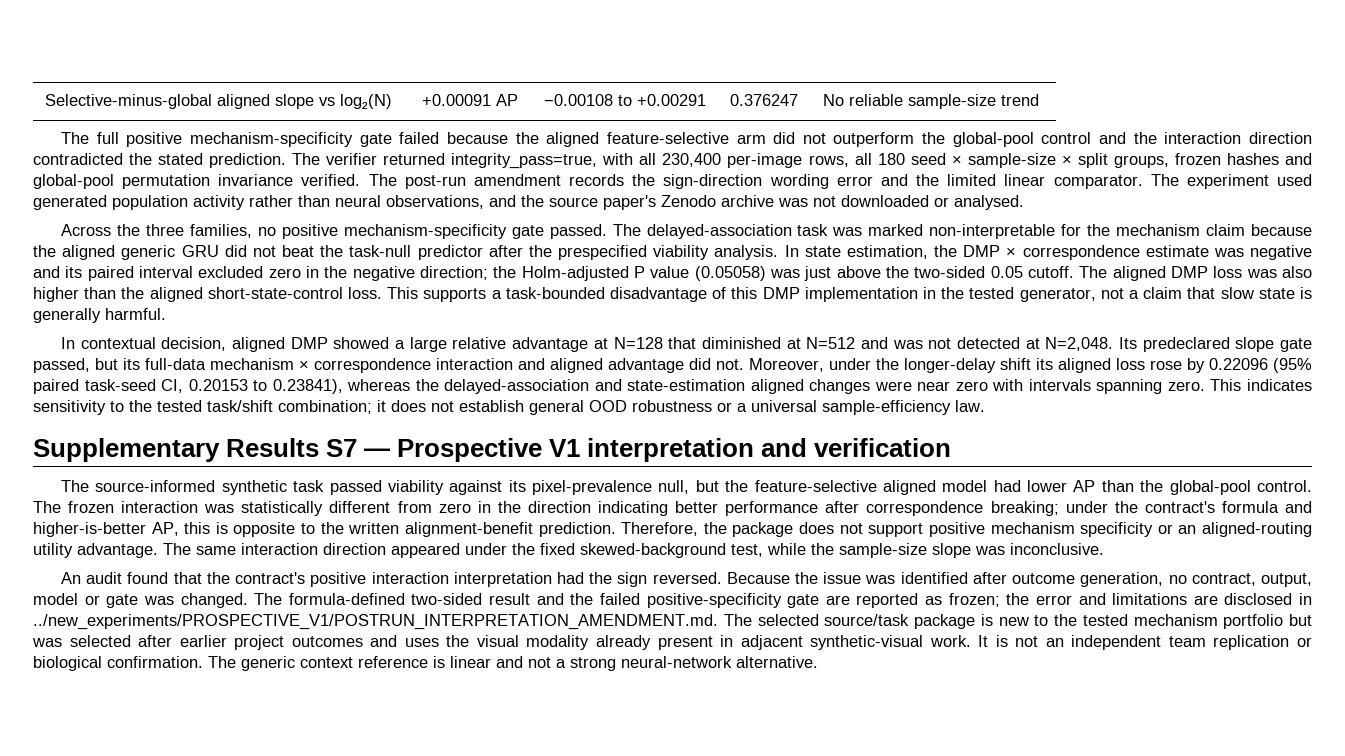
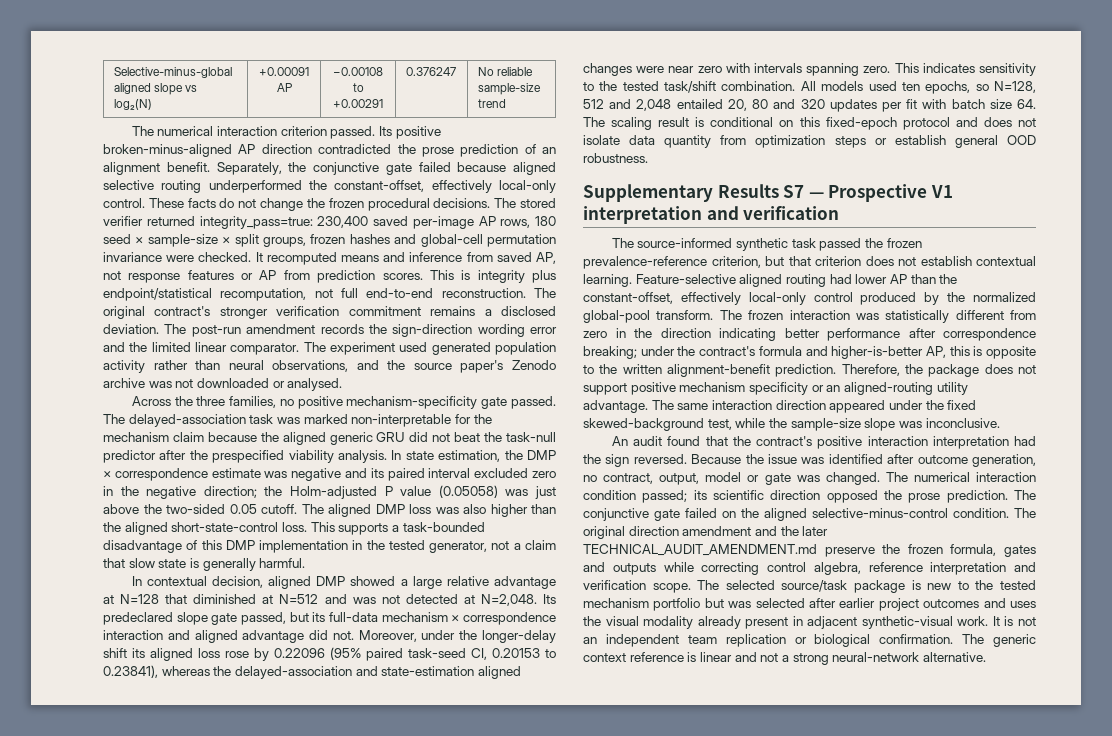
- The full positive mechanism-specificity gate failed because the aligned feature-selective arm did not outperform the global-pool control and the interaction direction contradicted the stated prediction. The verifier returned integrity_pass=true, with all 230,400 per-image rows, all 180 seed × sample-size × split groups, frozen hashes and global-pool permutation invariance verified.
+ The numerical interaction criterion passed. Its positive broken-minus-aligned AP direction contradicted the prose prediction of an alignment benefit. Separately, the conjunctive gate failed because aligned selective routing underperformed the constant-offset, effectively local-only control. These facts do not change the frozen procedural decisions. The stored verifier returned integrity_pass=true: 230,400 saved per-image AP rows, 180 seed × sample-size × split groups, frozen hashes and global-cell permutation invariance were checked. It recomputed means and inference from saved AP, not response features or AP from prediction scores. This is integrity plus endpoint/statistical recomputation, not full end-to-end reconstruction. The original contract's stronger verification commitment remains a disclosed deviation.
- This indicates sensitivity to the tested task/shift combination; it does not establish general OOD robustness or a universal sample-efficiency law.
+ This indicates sensitivity to the tested task/shift combination. All models used ten epochs, so N=128, 512 and 2,048 entailed 20, 80 and 320 updates per fit with batch size 64. The scaling result is conditional on this fixed-epoch protocol and does not isolate data quantity from optimization steps or establish general OOD robustness.
- The source-informed synthetic task passed viability against its pixel-prevalence null, but the feature-selective aligned model had lower AP than the global-pool control.
+ The source-informed synthetic task passed the frozen prevalence-reference criterion, but that criterion does not establish contextual learning. Feature-selective aligned routing had lower AP than the constant-offset, effectively local-only control produced by the normalized global-pool transform.
- The formula-defined two-sided result and the failed positive-specificity gate are reported as frozen; the error and limitations are disclosed in ../new_experiments/PROSPECTIVE_V1/POSTRUN_INTERPRETATION_AMENDMENT.md. The selected source/task package is new to the tested mechanism portfolio but was selected after earlier project outcomes and uses the visual modality already present in adjacent synthetic-visual work.
+ The numerical interaction condition passed; its scientific direction opposed the prose prediction. The conjunctive gate failed on the aligned selective-minus-control condition. The original direction amendment and the later TECHNICAL_AUDIT_AMENDMENT.md preserve the frozen formula, gates and outputs while correcting control algebra, reference interpretation and verification scope. The selected source/task package is new to the tested mechanism portfolio but was selected after earlier project outcomes and uses the visual modality already present in adjacent synthetic-visual work.

